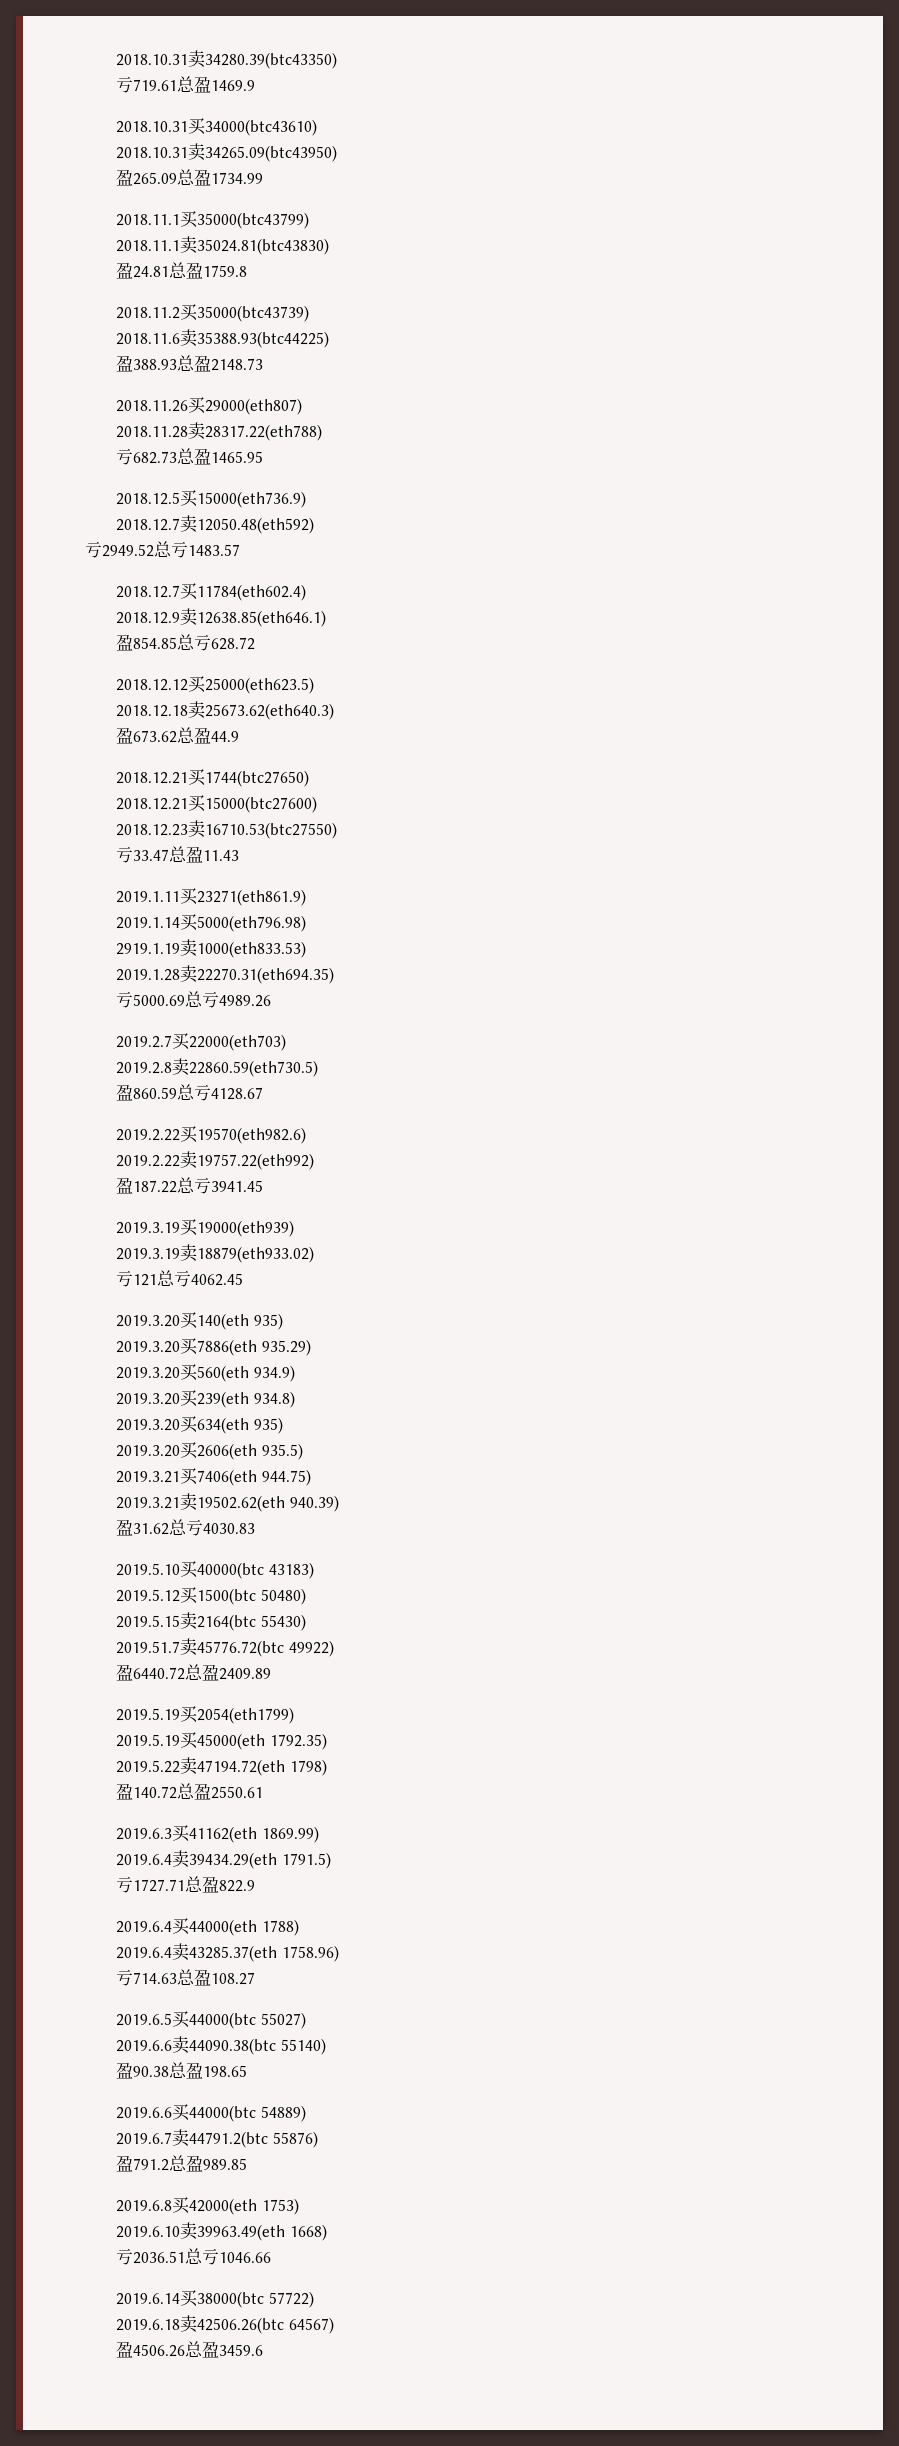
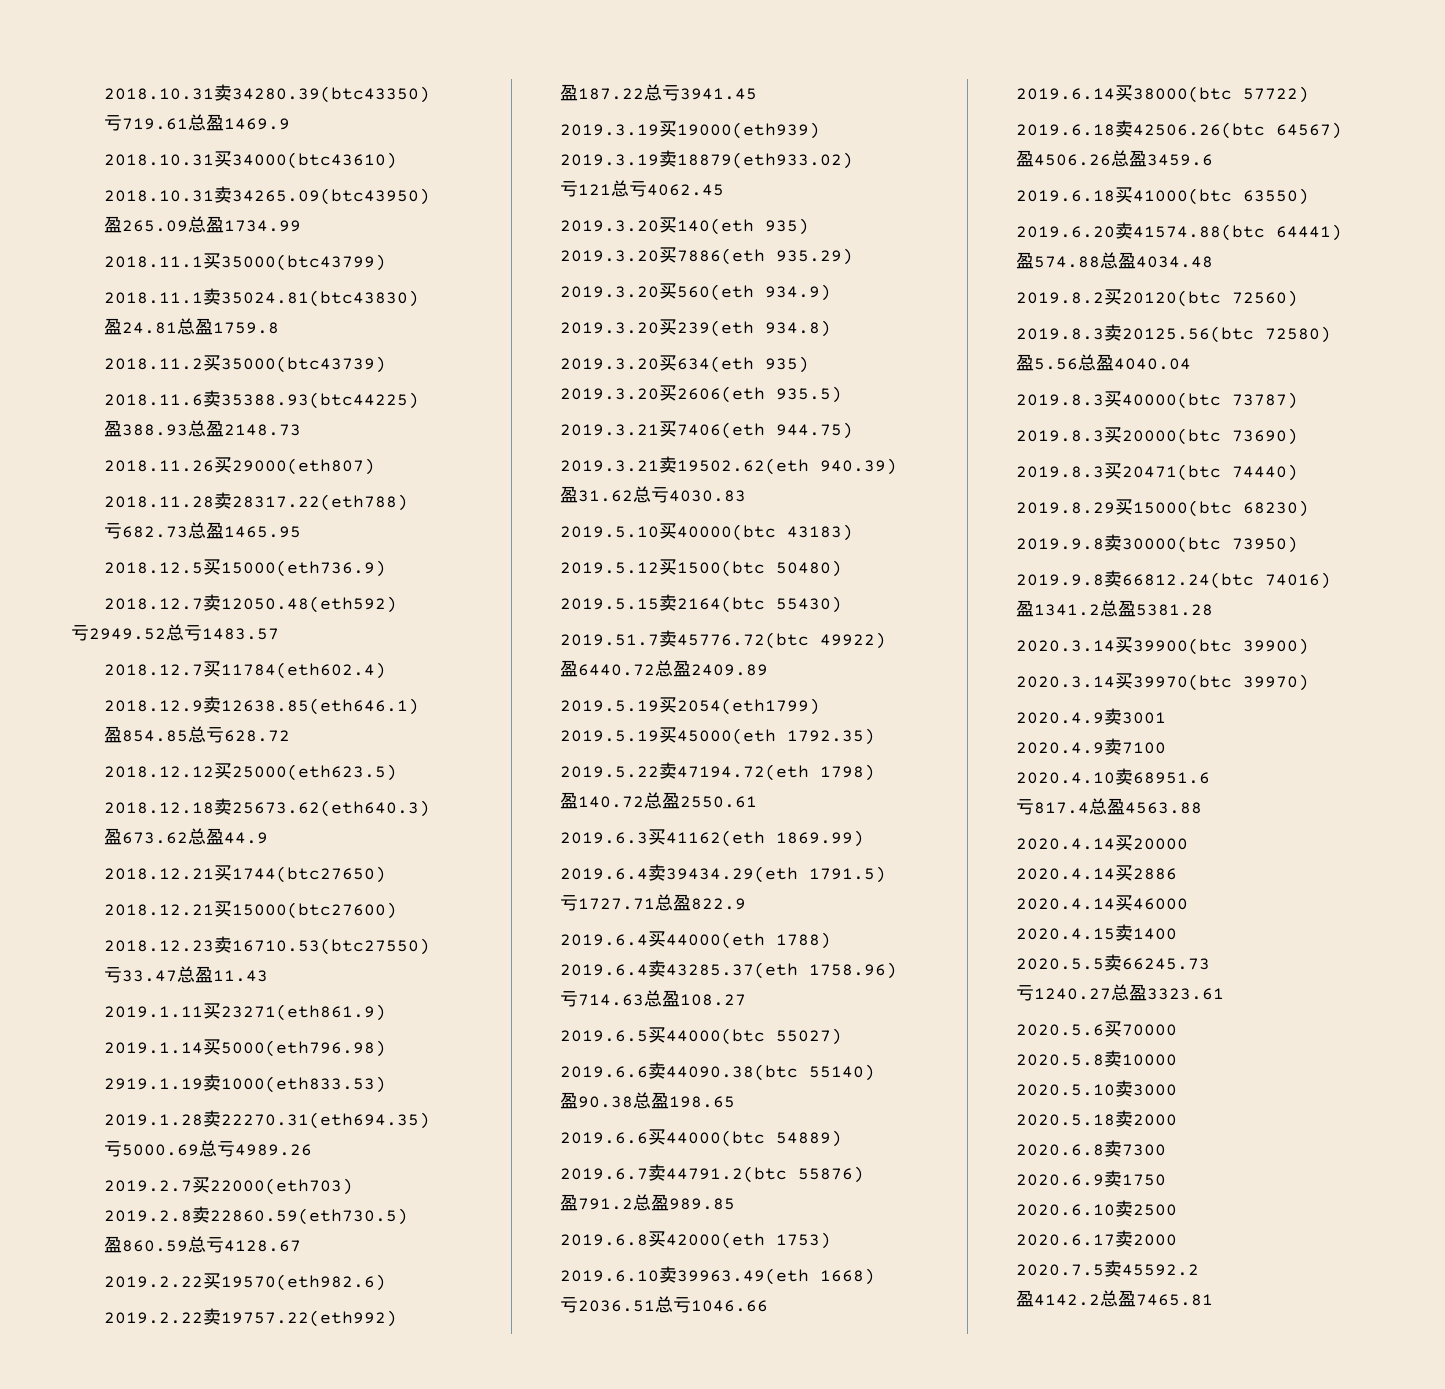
+ 2019.6.18买41000(btc 63550)
+ 2019.6.20卖41574.88(btc 64441)
+ 盈574.88总盈4034.48
+ 2019.8.2买20120(btc 72560)
+ 2019.8.3卖20125.56(btc 72580)
+ 盈5.56总盈4040.04
+ 2019.8.3买40000(btc 73787)
+ 2019.8.3买20000(btc 73690)
+ 2019.8.3买20471(btc 74440)
+ 2019.8.29买15000(btc 68230)
+ 2019.9.8卖30000(btc 73950)
+ 2019.9.8卖66812.24(btc 74016)
+ 盈1341.2总盈5381.28
+ 2020.3.14买39900(btc 39900)
+ 2020.3.14买39970(btc 39970)
+ 2020.4.9卖3001
+ 2020.4.9卖7100
+ 2020.4.10卖68951.6
+ 亏817.4总盈4563.88
+ 2020.4.14买20000
+ 2020.4.14买2886
+ 2020.4.14买46000
+ 2020.4.15卖1400
+ 2020.5.5卖66245.73
+ 亏1240.27总盈3323.61
+ 2020.5.6买70000
+ 2020.5.8卖10000
+ 2020.5.10卖3000
+ 2020.5.18卖2000
+ 2020.6.8卖7300
+ 2020.6.9卖1750
+ 2020.6.10卖2500
+ 2020.6.17卖2000
+ 2020.7.5卖45592.2
+ 盈4142.2总盈7465.81

